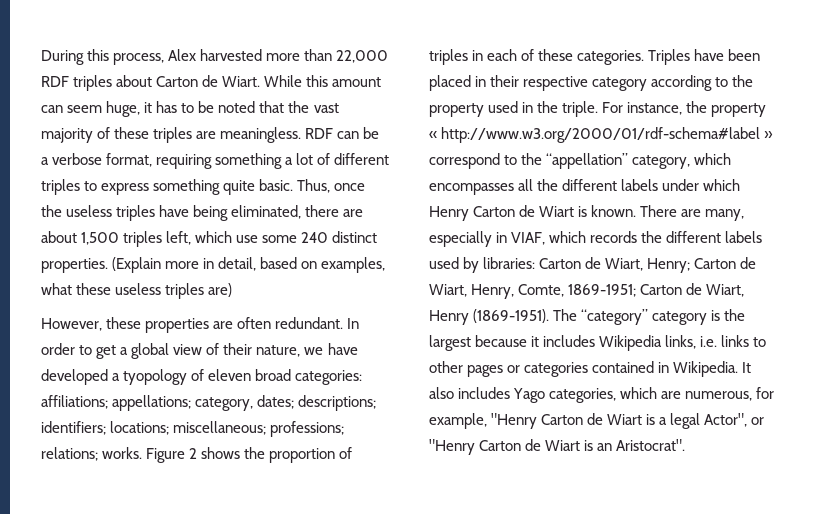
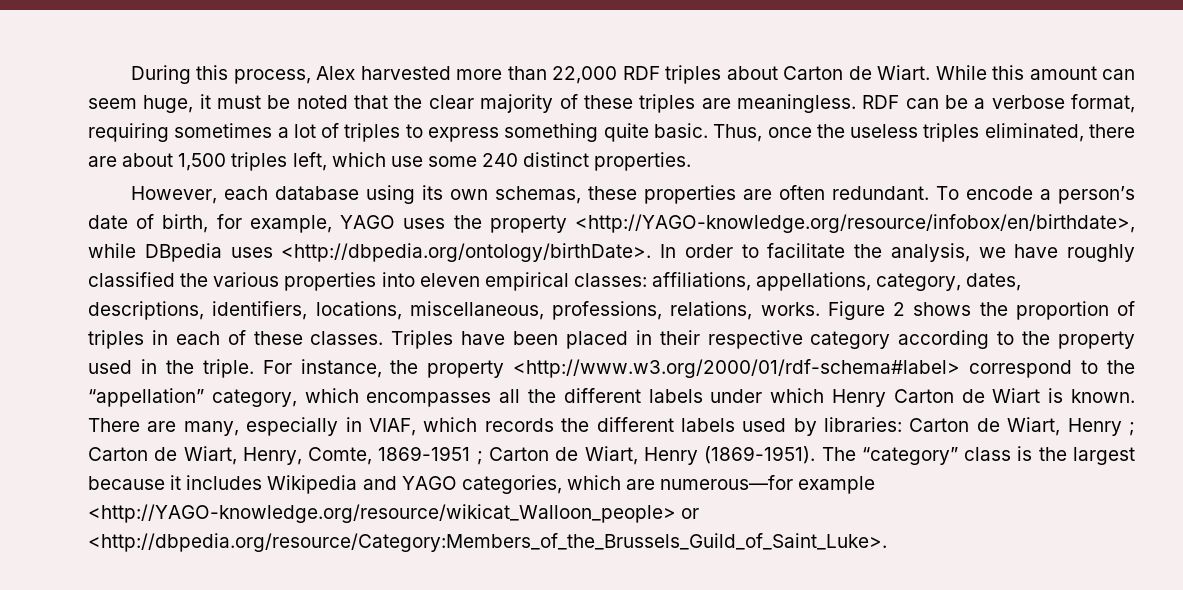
- While this amount can seem huge, it has to be noted that the vast majority of these triples are meaningless.
+ While this amount can seem huge, it must be noted that the clear majority of these triples are meaningless.
- RDF can be a verbose format, requiring something a lot of different triples to express something quite basic.
+ RDF can be a verbose format, requiring sometimes a lot of triples to express something quite basic.
- Thus, once the useless triples have being eliminated, there are about 1,500 triples left, which use some 240 distinct properties. (Explain more in detail, based on examples, what these useless triples are)
- However, these properties are often redundant.
+ Thus, once the useless triples eliminated, there are about 1,500 triples left, which use some 240 distinct properties.
+ However, each database using its own schemas, these properties are often redundant.
- In order to get a global view of their nature, we have developed a tyopology of eleven broad categories: affiliations; appellations; category, dates; descriptions; identifiers; locations; miscellaneous; professions; relations; works.
+ To encode a person’s date of birth, for example, YAGO uses the property <http://YAGO-knowledge.org/resource/infobox/en/birthdate>, while DBpedia uses <http://dbpedia.org/ontology/birthDate>. In order to facilitate the analysis, we have roughly classified the various properties into eleven empirical classes: affiliations, appellations, category, dates, descriptions, identifiers, locations, miscellaneous, professions, relations, works.
- Figure 2 shows the proportion of triples in each of these categories.
+ Figure 2 shows the proportion of triples in each of these classes.
- For instance, the property « http://www.w3.org/2000/01/rdf-schema#label » correspond to the “appellation” category, which encompasses all the different labels under which Henry Carton de Wiart is known.
+ For instance, the property <http://www.w3.org/2000/01/rdf-schema#label> correspond to the “appellation” category, which encompasses all the different labels under which Henry Carton de Wiart is known.
- There are many, especially in VIAF, which records the different labels used by libraries: Carton de Wiart, Henry; Carton de Wiart, Henry, Comte, 1869-1951; Carton de Wiart, Henry (1869-1951).
+ There are many, especially in VIAF, which records the different labels used by libraries: Carton de Wiart, Henry ; Carton de Wiart, Henry, Comte, 1869-1951 ; Carton de Wiart, Henry (1869-1951).
- The “category” category is the largest because it includes Wikipedia links, i.e. links to other pages or categories contained in Wikipedia. It also includes Yago categories, which are numerous, for example, "Henry Carton de Wiart is a legal Actor", or "Henry Carton de Wiart is an Aristocrat".
+ The “category” class is the largest because it includes Wikipedia and YAGO categories, which are numerous—for example <http://YAGO-knowledge.org/resource/wikicat_Walloon_people> or <http://dbpedia.org/resource/Category:Members_of_the_Brussels_Guild_of_Saint_Luke>.

